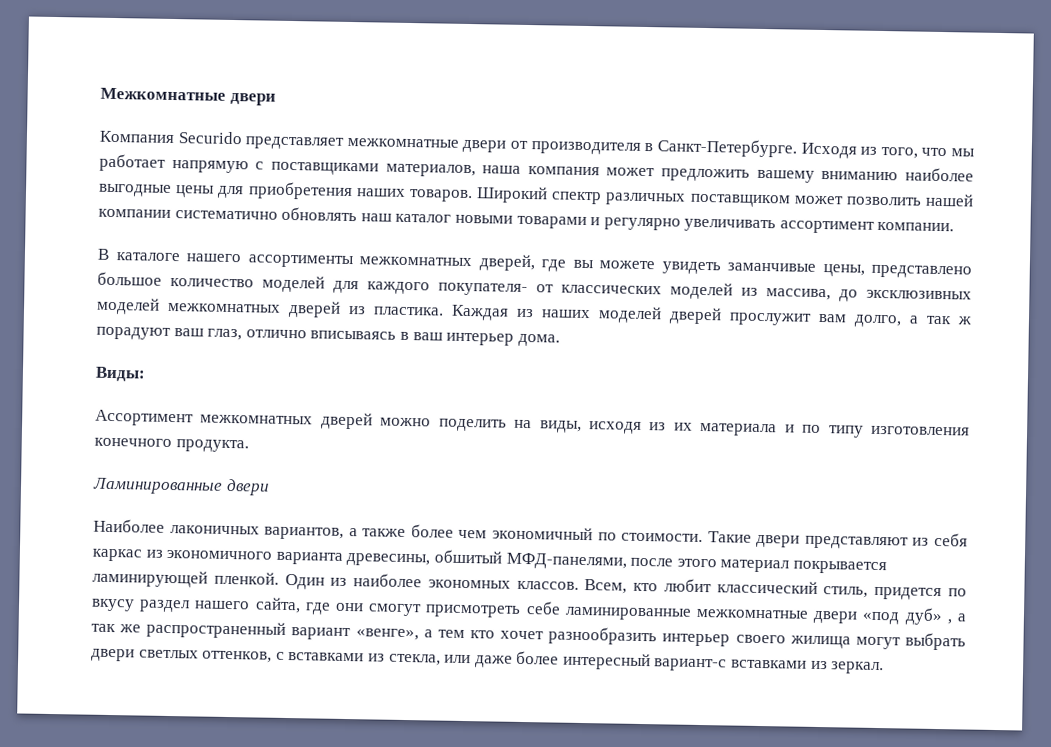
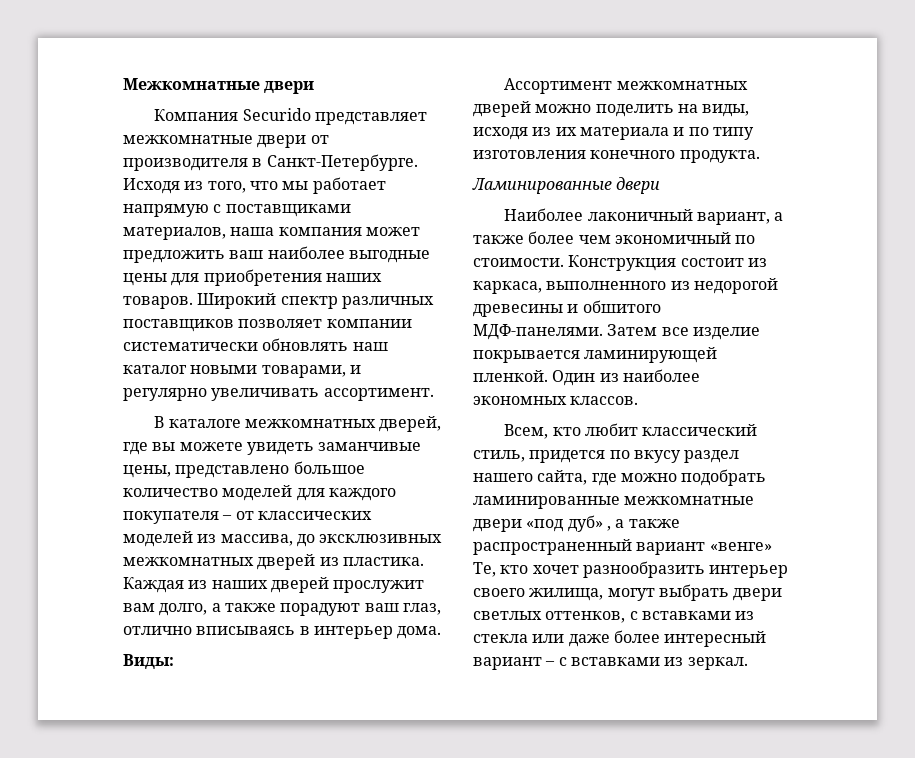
- Исходя из того, что мы работает напрямую с поставщиками материалов, наша компания может предложить вашему вниманию наиболее выгодные цены для приобретения наших товаров.
+ Исходя из того, что мы работает напрямую с поставщиками материалов, наша компания может предложить ваш наиболее выгодные цены для приобретения наших товаров.
- Широкий спектр различных поставщиком может позволить нашей компании систематично обновлять наш каталог новыми товарами и регулярно увеличивать ассортимент компании.
+ Широкий спектр различных поставщиков позволяет компании систематически обновлять наш каталог новыми товарами, и регулярно увеличивать ассортимент.
- В каталоге нашего ассортименты межкомнатных дверей, где вы можете увидеть заманчивые цены, представлено большое количество моделей для каждого покупателя- от классических моделей из массива, до эксклюзивных моделей межкомнатных дверей из пластика.
+ В каталоге межкомнатных дверей, где вы можете увидеть заманчивые цены, представлено большое количество моделей для каждого покупателя – от классических моделей из массива, до эксклюзивных межкомнатных дверей из пластика.
- Каждая из наших моделей дверей прослужит вам долго, а так ж порадуют ваш глаз, отлично вписываясь в ваш интерьер дома.
+ Каждая из наших дверей прослужит вам долго, а также порадуют ваш глаз, отлично вписываясь в интерьер дома.
- Наиболее лаконичных вариантов, а также более чем экономичный по стоимости.
+ Наиболее лаконичный вариант, а также более чем экономичный по стоимости.
- Такие двери представляют из себя каркас из экономичного варианта древесины, обшитый МФД-панелями, после этого материал покрывается ламинирующей пленкой.
+ Конструкция состоит из каркаса, выполненного из недорогой древесины и обшитого МДФ-панелями. Затем все изделие покрывается ламинирующей пленкой.
- Один из наиболее экономных классов. Всем, кто любит классический стиль, придется по вкусу раздел нашего сайта, где они смогут присмотреть себе ламинированные межкомнатные двери «под дуб» , а так же распространенный вариант «венге», а тем кто хочет разнообразить интерьер своего жилища могут выбрать двери светлых оттенков, с вставками из стекла, или даже более интересный вариант-с вставками из зеркал.
+ Один из наиболее экономных классов.
+ Всем, кто любит классический стиль, придется по вкусу раздел нашего сайта, где можно подобрать ламинированные межкомнатные двери «под дуб» , а также распространенный вариант «венге» Те, кто хочет разнообразить интерьер своего жилища, могут выбрать двери светлых оттенков, с вставками из стекла или даже более интересный вариант – с вставками из зеркал.

